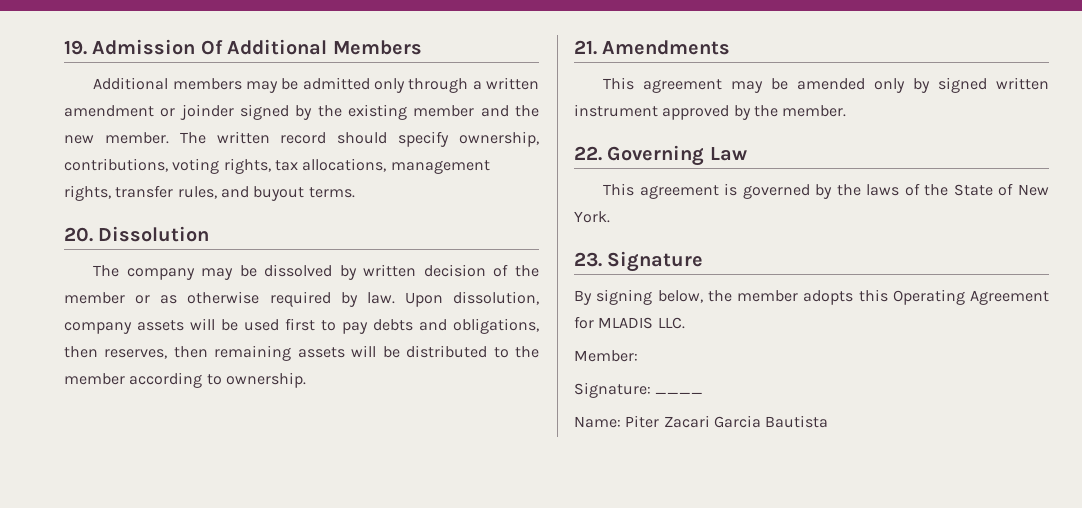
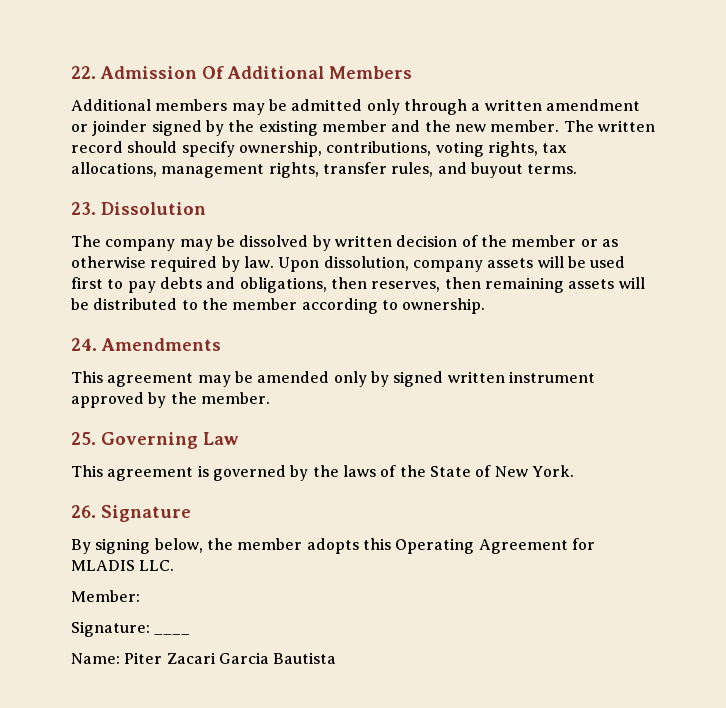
- 19. Admission Of Additional Members
+ 22. Admission Of Additional Members
- 20. Dissolution
+ 23. Dissolution
- 21. Amendments
+ 24. Amendments
- 22. Governing Law
+ 25. Governing Law
- 23. Signature
+ 26. Signature

